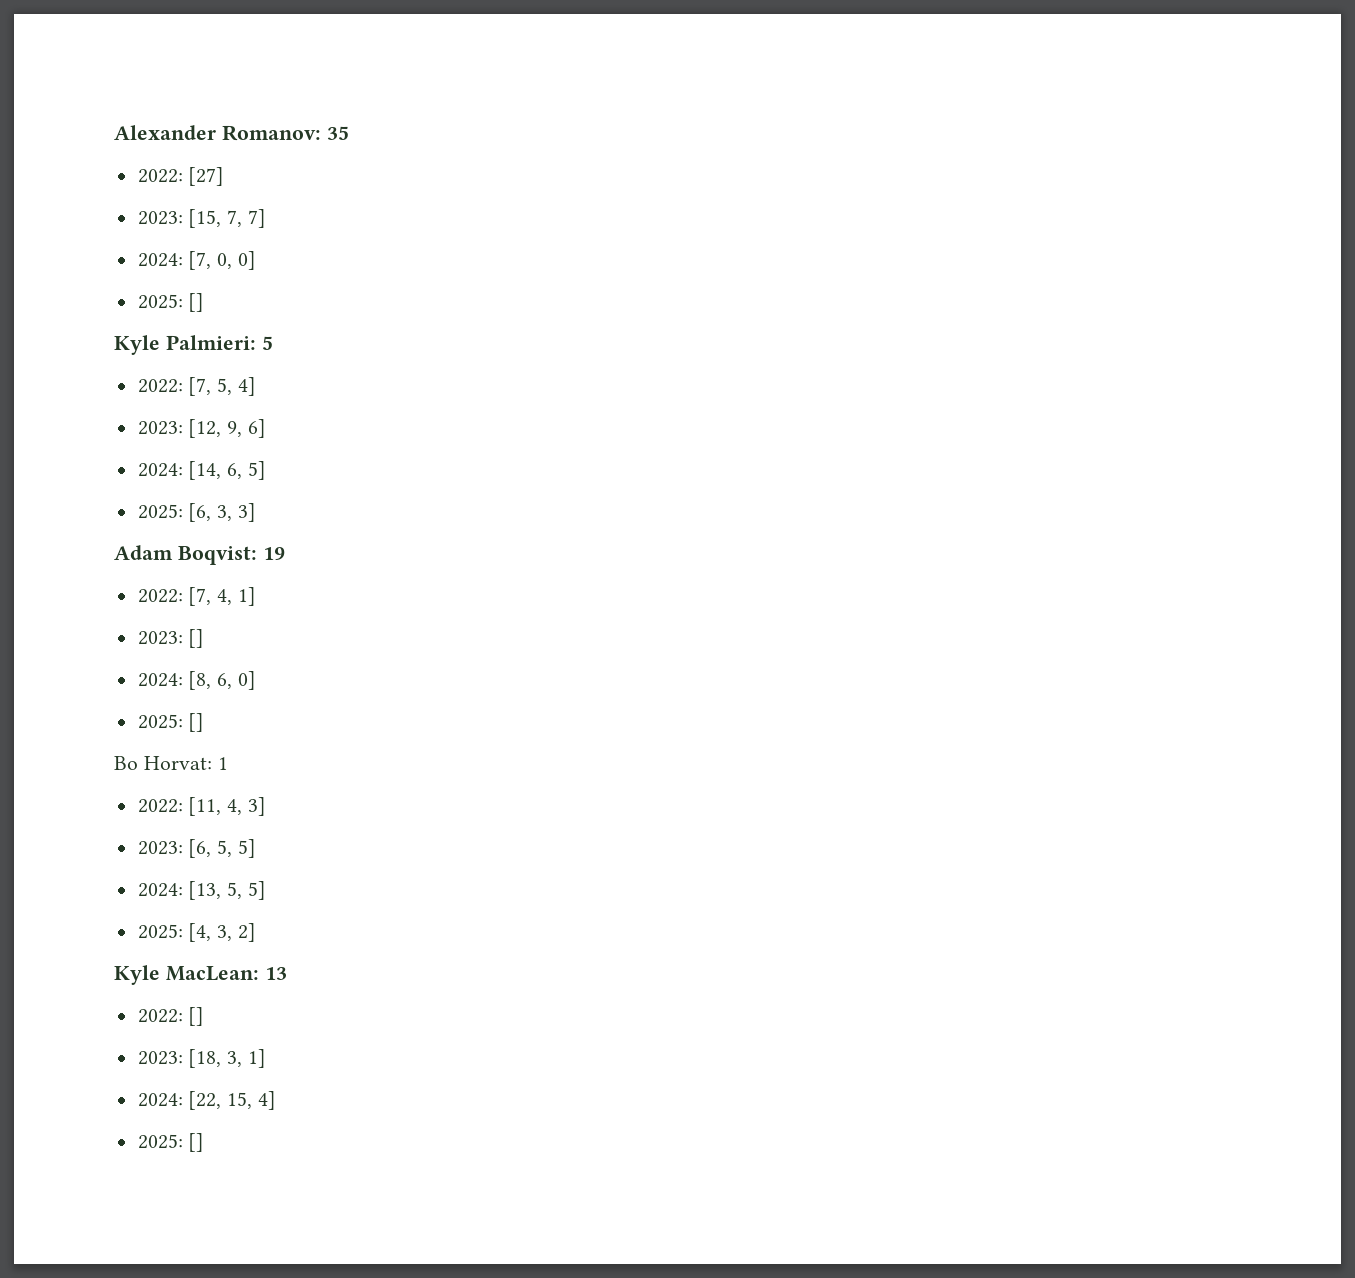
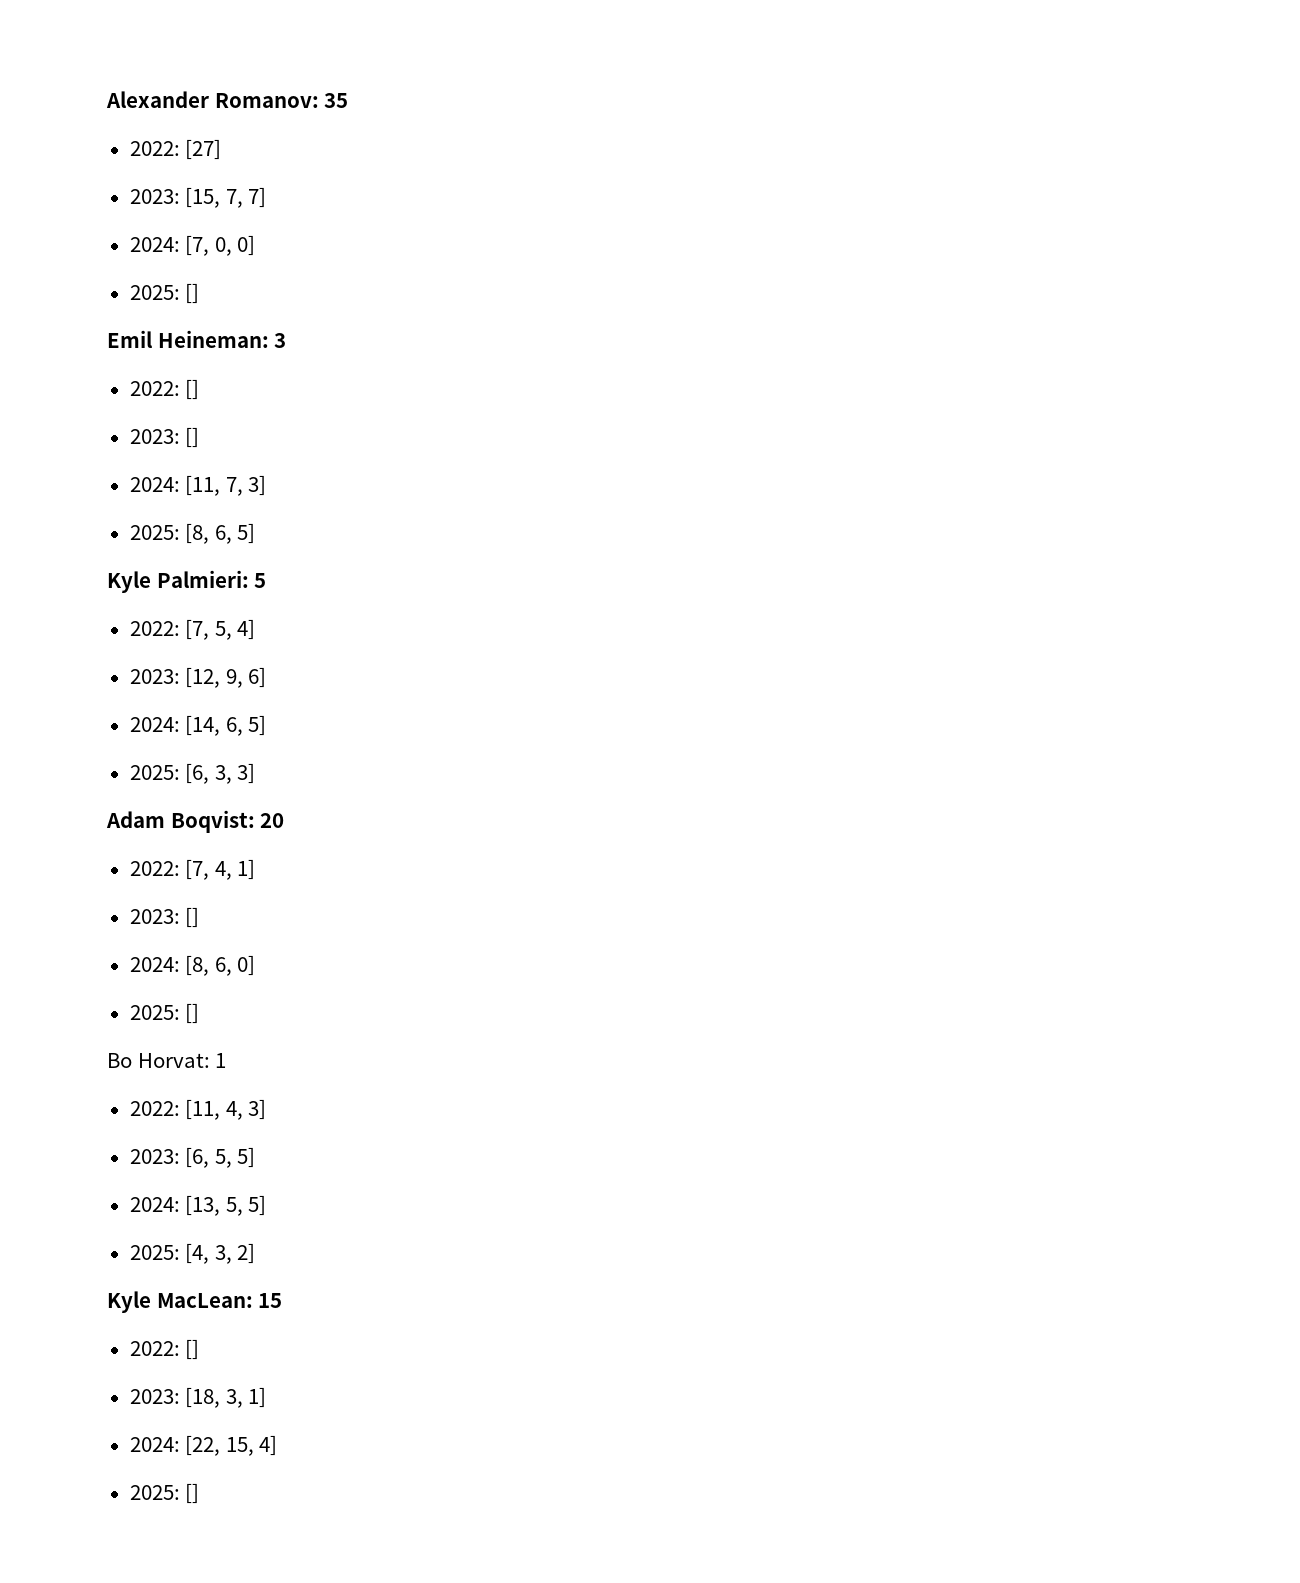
+ Emil Heineman: 3
+ 2022: []
+ 2023: []
+ 2024: [11, 7, 3]
+ 2025: [8, 6, 5]
- Adam Boqvist: 19
+ Adam Boqvist: 20
- Kyle MacLean: 13
+ Kyle MacLean: 15

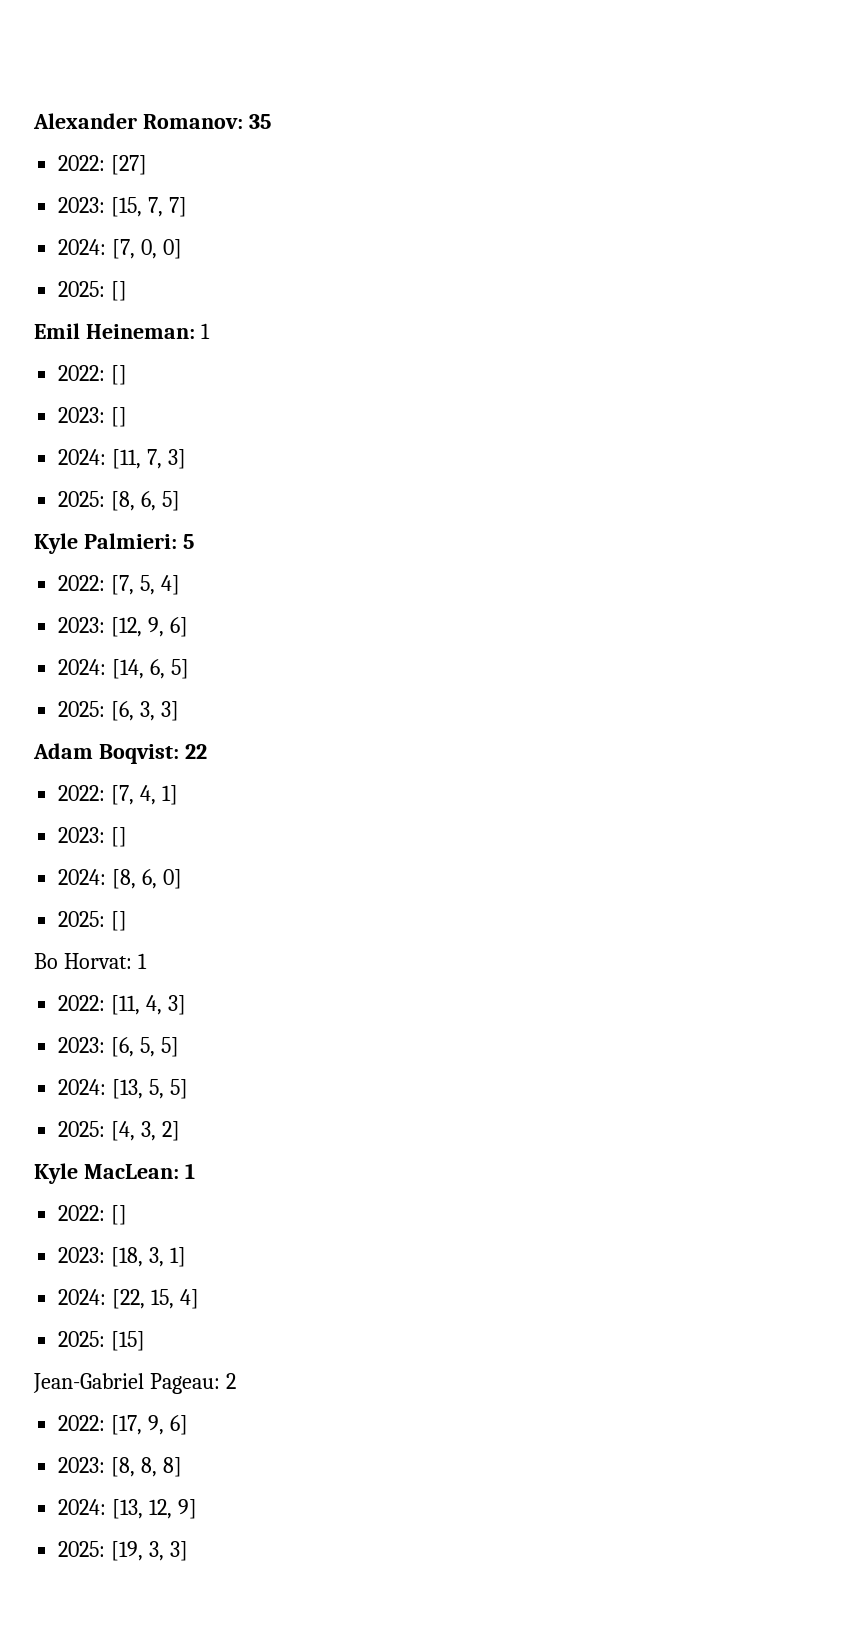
- Emil Heineman: 3
+ Emil Heineman: 1
- Adam Boqvist: 20
+ Adam Boqvist: 22
- Kyle MacLean: 15
+ Kyle MacLean: 1
  2024: [22, 15, 4]
- 2025: []
+ 2025: [15]
+ Jean-Gabriel Pageau: 2
+ 2022: [17, 9, 6]
+ 2023: [8, 8, 8]
+ 2024: [13, 12, 9]
+ 2025: [19, 3, 3]

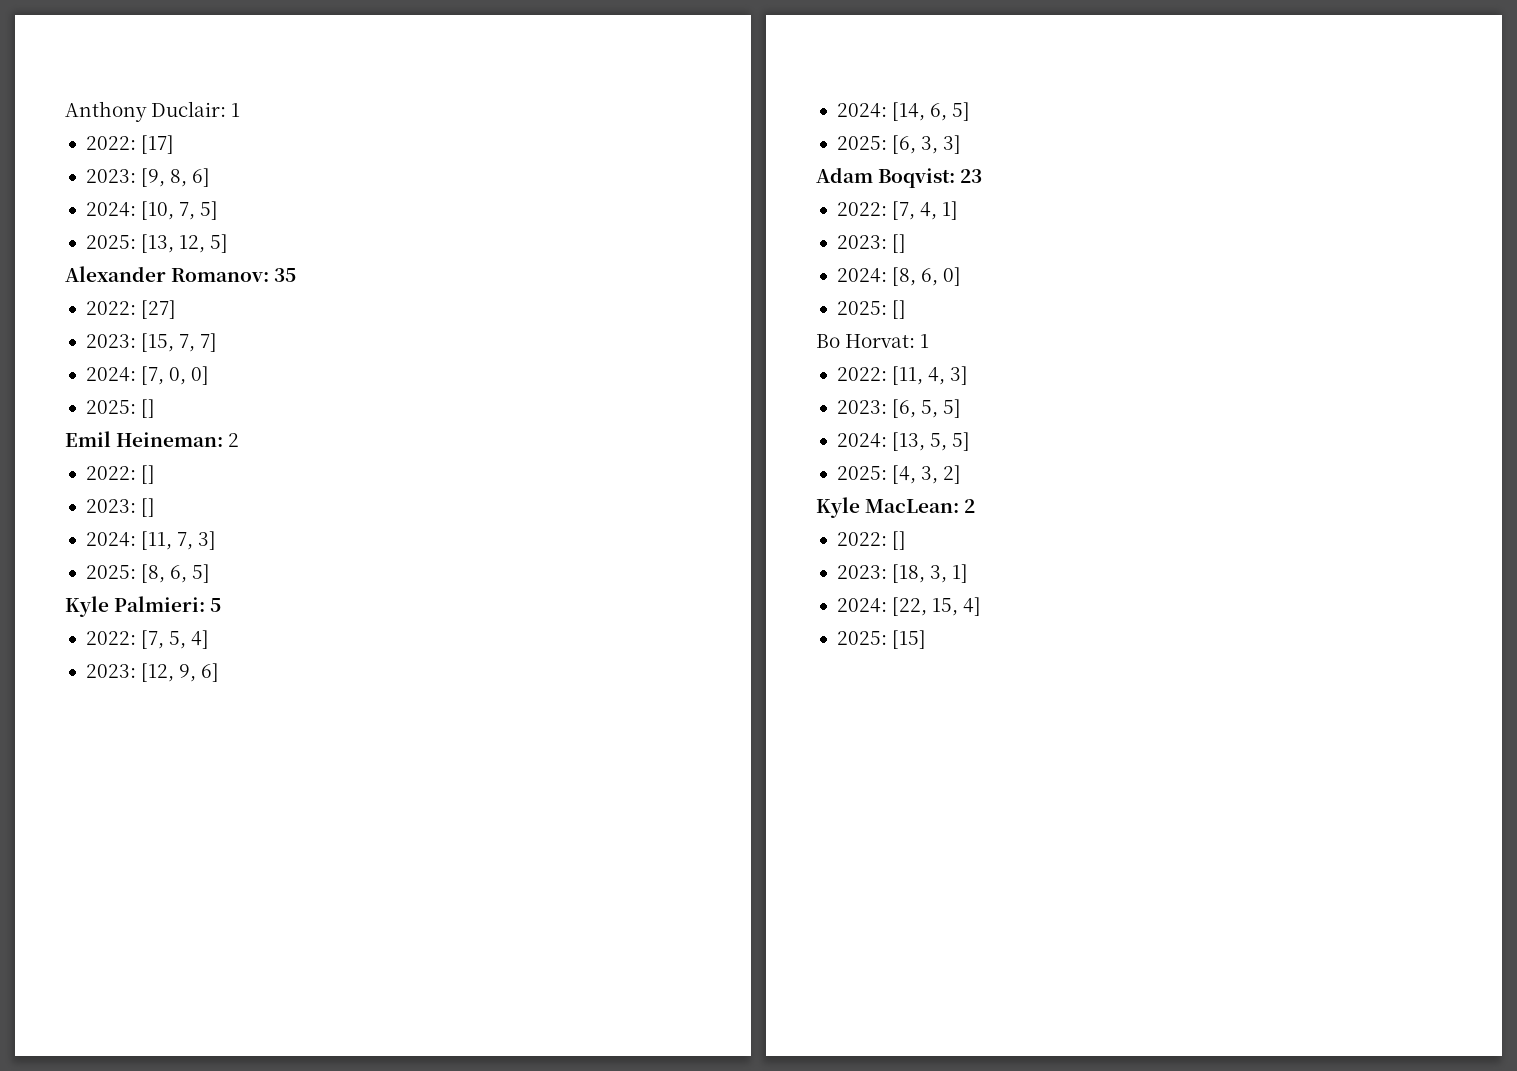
+ Anthony Duclair: 1
+ 2022: [17]
+ 2023: [9, 8, 6]
+ 2024: [10, 7, 5]
+ 2025: [13, 12, 5]
- Emil Heineman: 1
+ Emil Heineman: 2
- Adam Boqvist: 22
+ Adam Boqvist: 23
- Kyle MacLean: 1
+ Kyle MacLean: 2
- Jean-Gabriel Pageau: 2
- 2022: [17, 9, 6]
- 2023: [8, 8, 8]
- 2024: [13, 12, 9]
- 2025: [19, 3, 3]

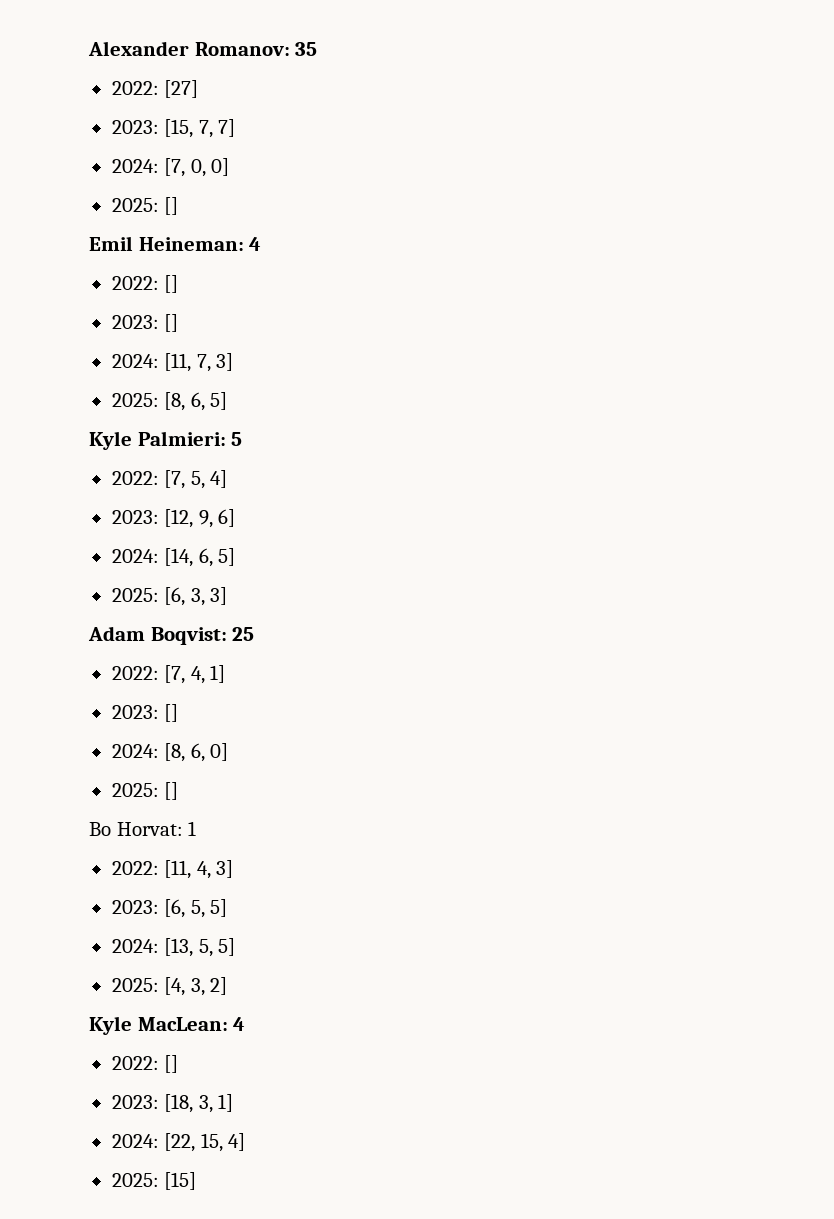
- Anthony Duclair: 1
- 2022: [17]
- 2023: [9, 8, 6]
- 2024: [10, 7, 5]
- 2025: [13, 12, 5]
- Emil Heineman: 2
+ Emil Heineman: 4
- Adam Boqvist: 23
+ Adam Boqvist: 25
- Kyle MacLean: 2
+ Kyle MacLean: 4

